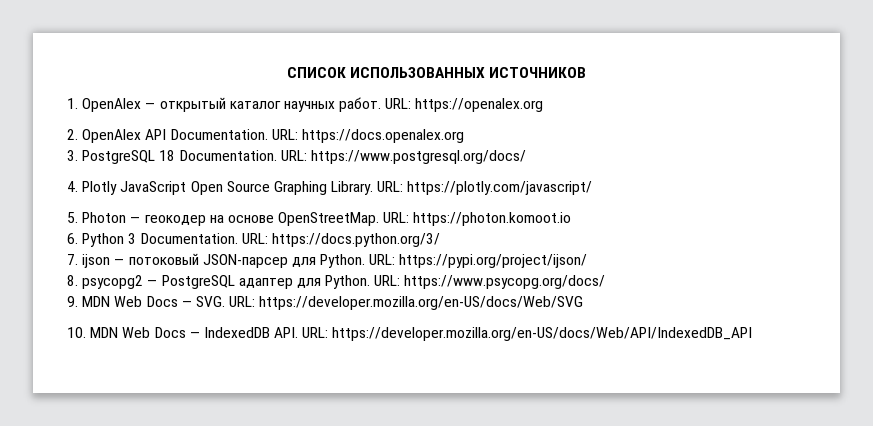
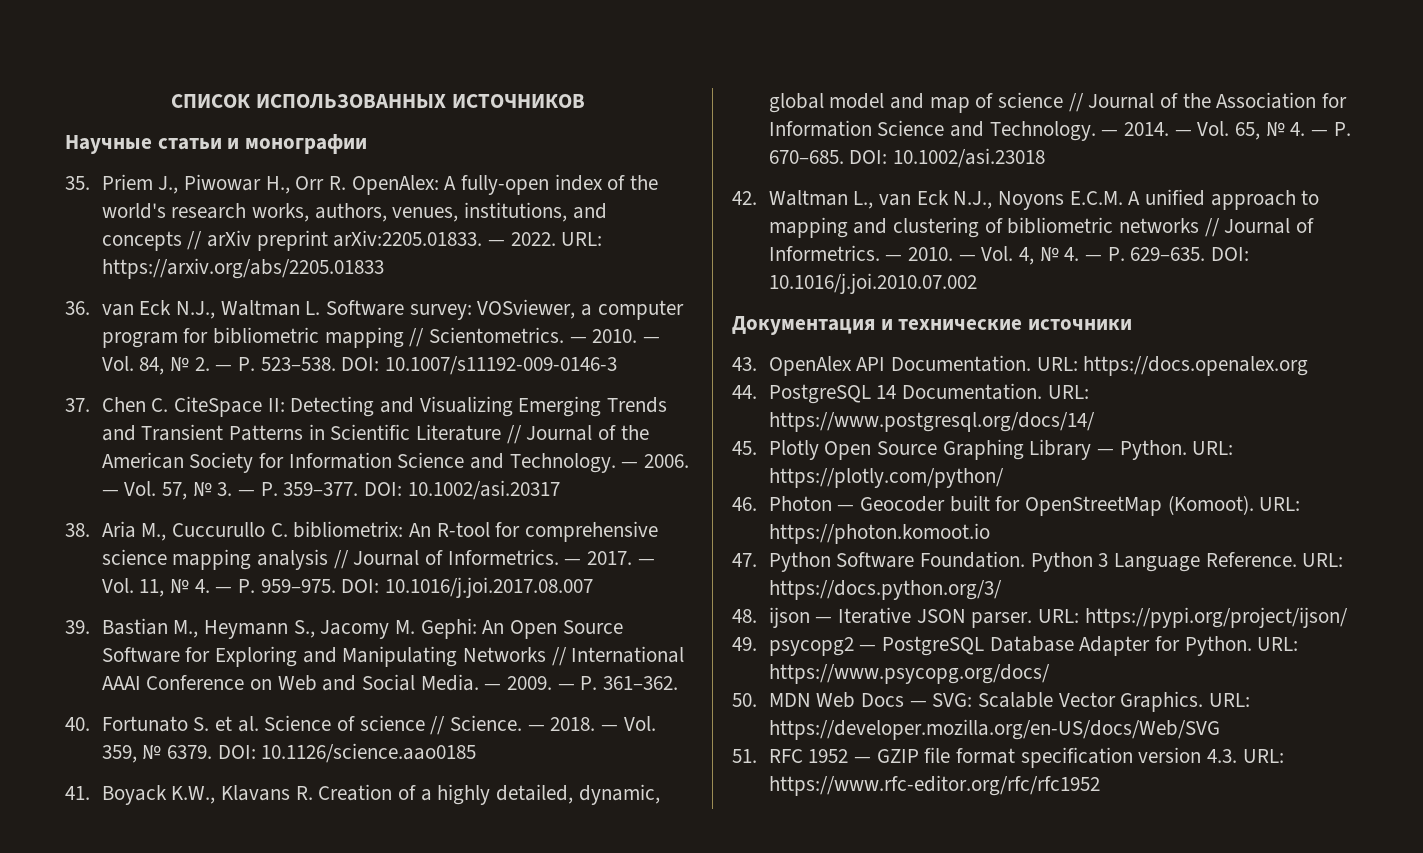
- 1. OpenAlex — открытый каталог научных работ. URL: https://openalex.org
- 2. OpenAlex API Documentation.
+ Научные статьи и монографии
+ 35. Priem J., Piwowar H., Orr R. OpenAlex: A fully-open index of the world's research works, authors, venues, institutions, and concepts // arXiv preprint arXiv:2205.01833. — 2022. URL: https://arxiv.org/abs/2205.01833
+ 36. van Eck N.J., Waltman L. Software survey: VOSviewer, a computer program for bibliometric mapping // Scientometrics. — 2010. — Vol. 84, № 2. — P. 523–538. DOI: 10.1007/s11192-009-0146-3
+ 37. Chen C. CiteSpace II: Detecting and Visualizing Emerging Trends and Transient Patterns in Scientific Literature // Journal of the American Society for Information Science and Technology. — 2006. — Vol. 57, № 3. — P. 359–377. DOI: 10.1002/asi.20317
+ 38. Aria M., Cuccurullo C. bibliometrix: An R-tool for comprehensive science mapping analysis // Journal of Informetrics. — 2017. — Vol. 11, № 4. — P. 959–975. DOI: 10.1016/j.joi.2017.08.007
+ 39. Bastian M., Heymann S., Jacomy M. Gephi: An Open Source Software for Exploring and Manipulating Networks // International AAAI Conference on Web and Social Media. — 2009. — P. 361–362.
+ 40. Fortunato S. et al. Science of science // Science. — 2018. — Vol. 359, № 6379. DOI: 10.1126/science.aao0185
+ 41. Boyack K.W., Klavans R. Creation of a highly detailed, dynamic, global model and map of science // Journal of the Association for Information Science and Technology. — 2014. — Vol. 65, № 4. — P. 670–685. DOI: 10.1002/asi.23018
+ 42. Waltman L., van Eck N.J., Noyons E.C.M. A unified approach to mapping and clustering of bibliometric networks // Journal of Informetrics. — 2010. — Vol. 4, № 4. — P. 629–635. DOI: 10.1016/j.joi.2010.07.002
+ Документация и технические источники
+ 43. OpenAlex API Documentation.
- 3. PostgreSQL 18 Documentation. URL: https://www.postgresql.org/docs/
- 4. Plotly JavaScript Open Source Graphing Library. URL: https://plotly.com/javascript/
- 5. Photon — геокодер на основе OpenStreetMap. URL: https://photon.komoot.io
- 6. Python 3 Documentation.
+ 44. PostgreSQL 14 Documentation. URL: https://www.postgresql.org/docs/14/
+ 45. Plotly Open Source Graphing Library — Python. URL: https://plotly.com/python/
+ 46. Photon — Geocoder built for OpenStreetMap (Komoot). URL: https://photon.komoot.io
+ 47. Python Software Foundation. Python 3 Language Reference.
- 7. ijson — потоковый JSON-парсер для Python.
+ 48. ijson — Iterative JSON parser.
- 8. psycopg2 — PostgreSQL адаптер для Python.
+ 49. psycopg2 — PostgreSQL Database Adapter for Python.
- 9. MDN Web Docs — SVG. URL: https://developer.mozilla.org/en-US/docs/Web/SVG
- 10. MDN Web Docs — IndexedDB API. URL: https://developer.mozilla.org/en-US/docs/Web/API/IndexedDB_API
+ 50. MDN Web Docs — SVG: Scalable Vector Graphics. URL: https://developer.mozilla.org/en-US/docs/Web/SVG
+ 51. RFC 1952 — GZIP file format specification version 4.3. URL: https://www.rfc-editor.org/rfc/rfc1952

